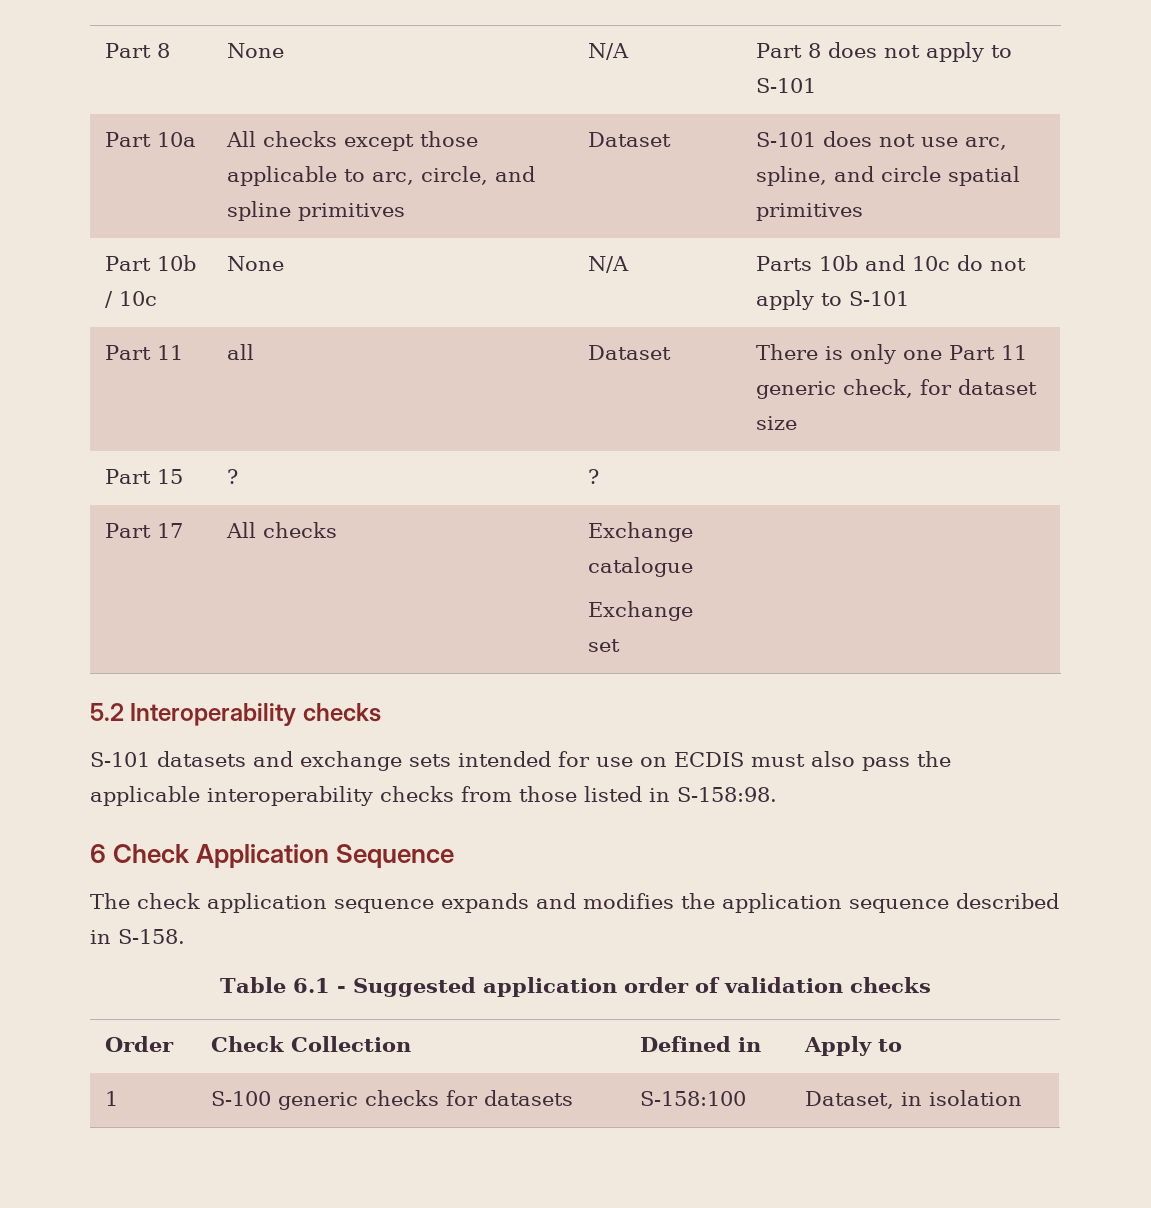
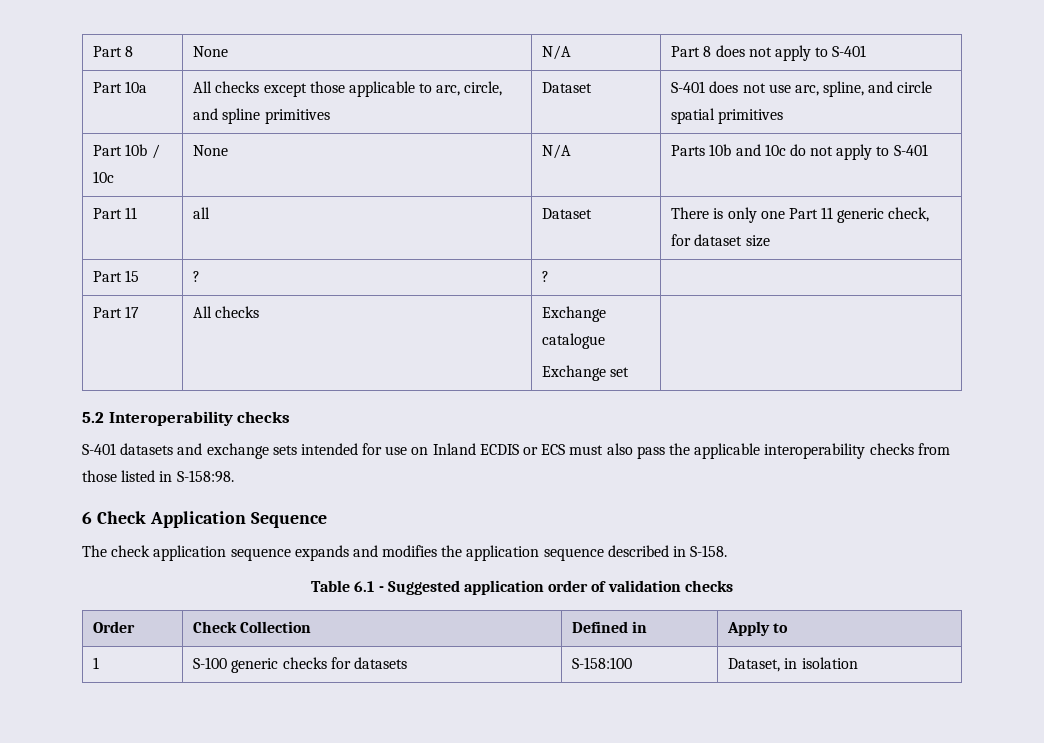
- Part 8 | None | N/A | Part 8 does not apply to S-101
+ Part 8 | None | N/A | Part 8 does not apply to S-401
- Part 10a | All checks except those applicable to arc, circle, and spline primitives | Dataset | S-101 does not use arc, spline, and circle spatial primitives
+ Part 10a | All checks except those applicable to arc, circle, and spline primitives | Dataset | S-401 does not use arc, spline, and circle spatial primitives
- Part 10b / 10c | None | N/A | Parts 10b and 10c do not apply to S-101
+ Part 10b / 10c | None | N/A | Parts 10b and 10c do not apply to S-401
- S-101 datasets and exchange sets intended for use on ECDIS must also pass the applicable interoperability checks from those listed in S-158:98.
+ S-401 datasets and exchange sets intended for use on Inland ECDIS or ECS must also pass the applicable interoperability checks from those listed in S-158:98.

